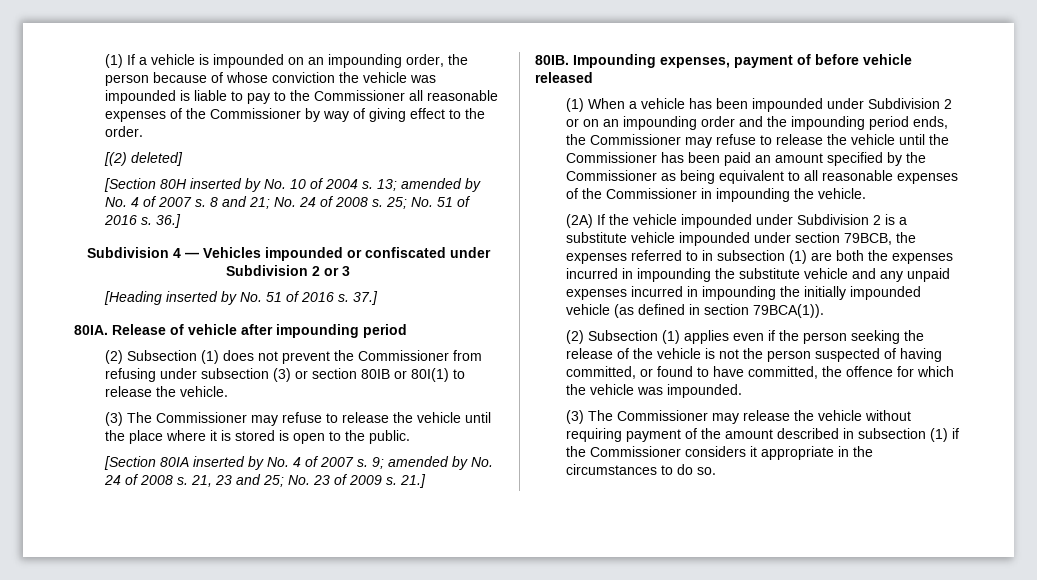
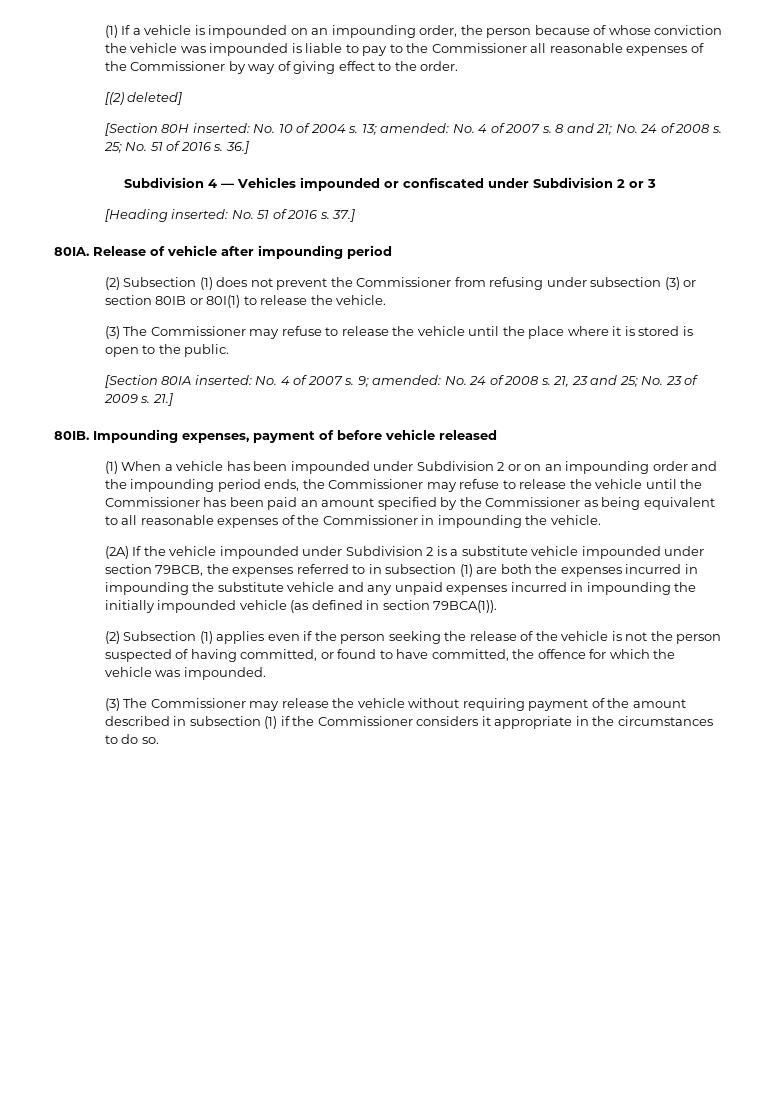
- [Section 80H inserted by No. 10 of 2004 s.
+ [Section 80H inserted: No. 10 of 2004 s.
- 13; amended by No. 4 of 2007 s.
+ 13; amended: No. 4 of 2007 s.
- [Heading inserted by No. 51 of 2016 s.
+ [Heading inserted: No. 51 of 2016 s.
- [Section 80IA inserted by No. 4 of 2007 s.
+ [Section 80IA inserted: No. 4 of 2007 s.
- 9; amended by No. 24 of 2008 s.
+ 9; amended: No. 24 of 2008 s.

